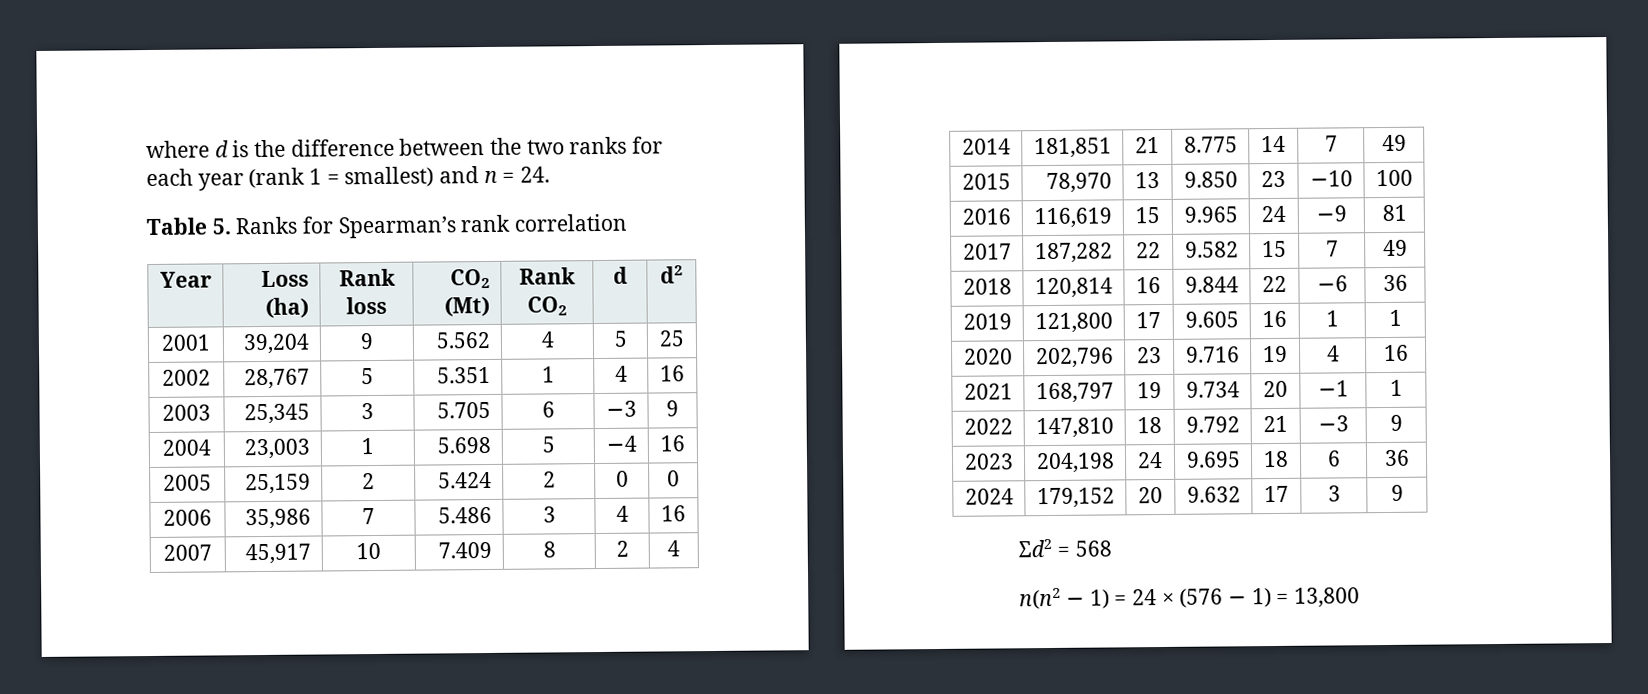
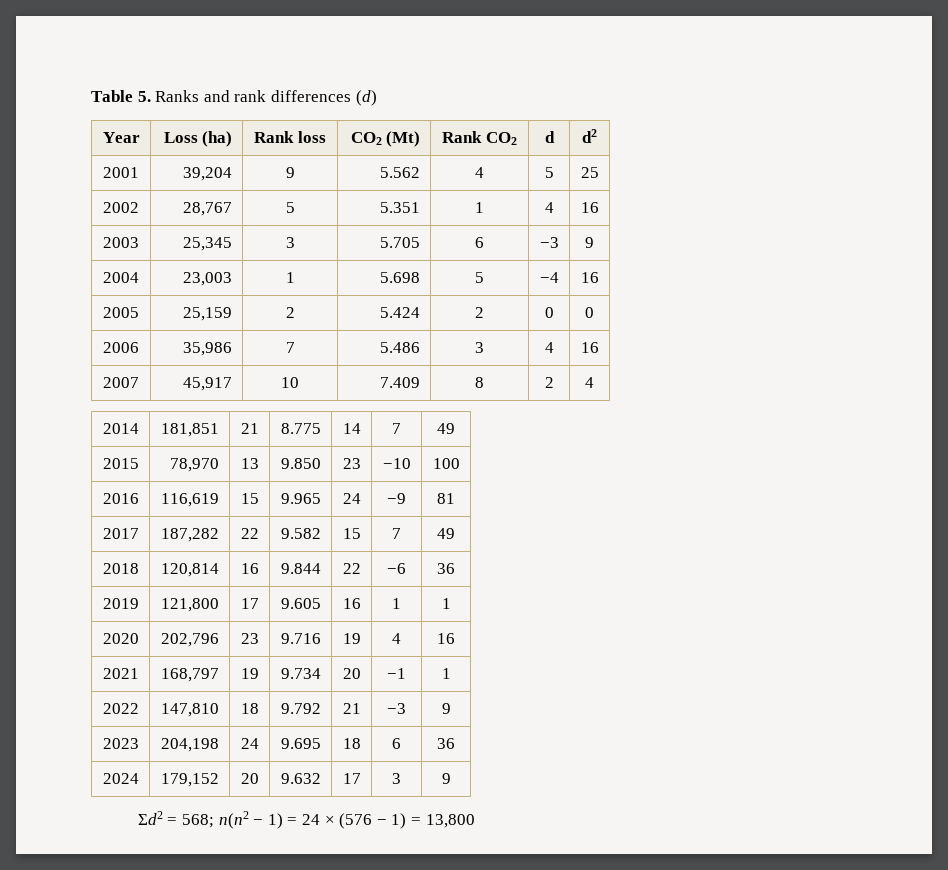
- where d is the difference between the two ranks for each year (rank 1 = smallest) and n = 24.
- Table 5. Ranks for Spearman’s rank correlation
+ Table 5. Ranks and rank differences (d)
- Σd2 = 568
- n(n2 − 1) = 24 × (576 − 1) = 13,800
+ Σd2 = 568; n(n2 − 1) = 24 × (576 − 1) = 13,800

